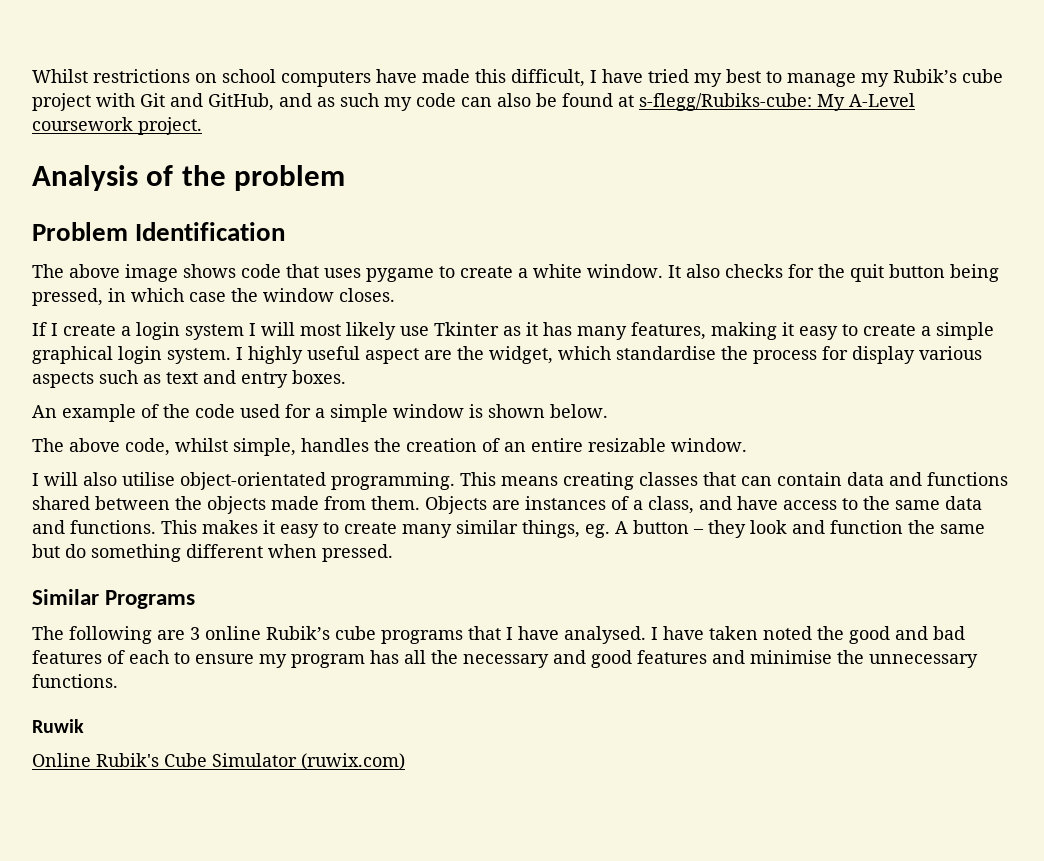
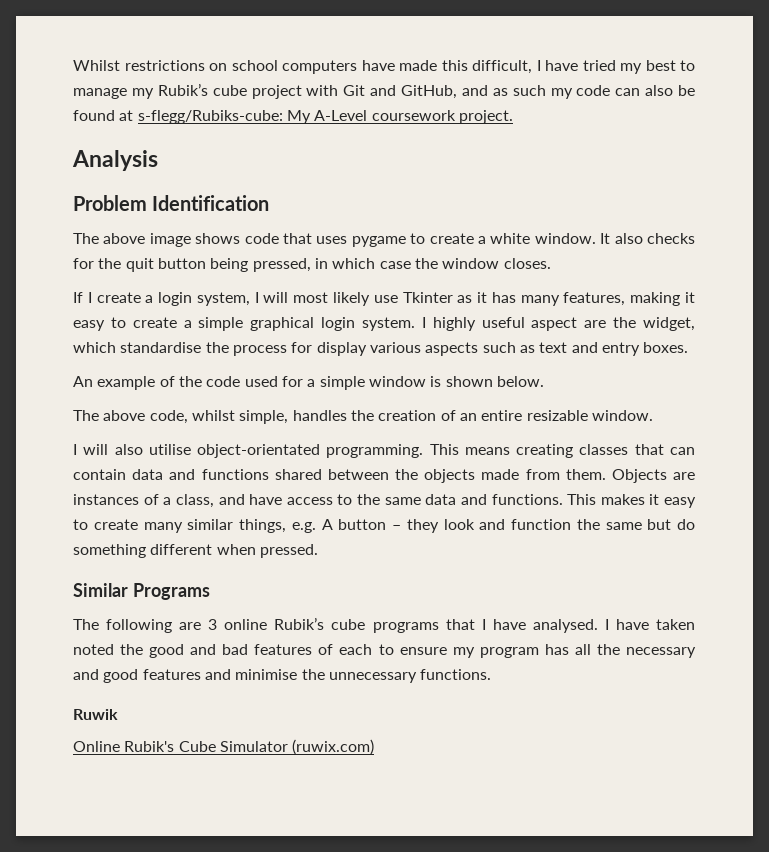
- Analysis of the problem
+ Analysis
- If I create a login system I will most likely use Tkinter as it has many features, making it easy to create a simple graphical login system.
+ If I create a login system, I will most likely use Tkinter as it has many features, making it easy to create a simple graphical login system.
- This makes it easy to create many similar things, eg. A button – they look and function the same but do something different when pressed.
+ This makes it easy to create many similar things, e.g. A button – they look and function the same but do something different when pressed.

